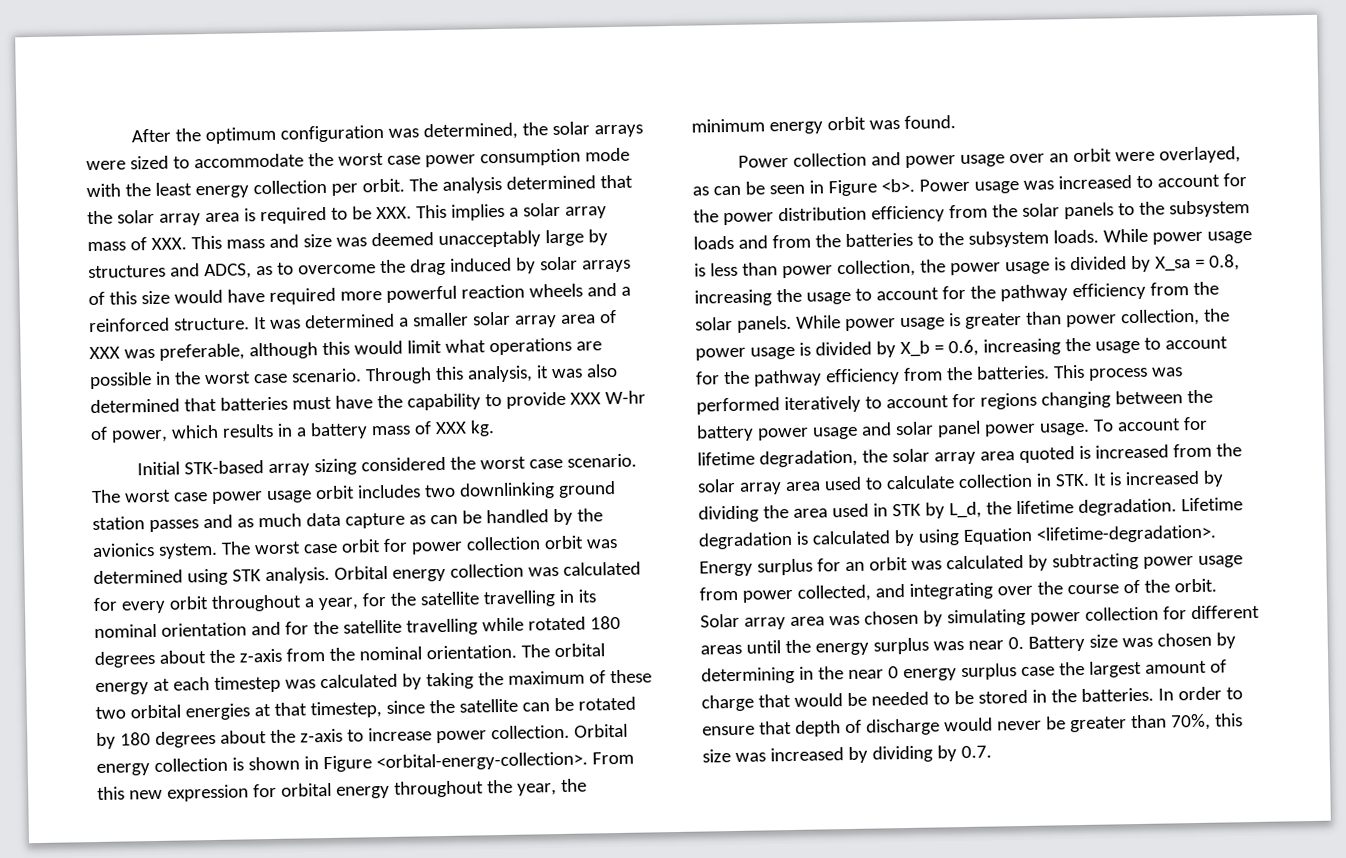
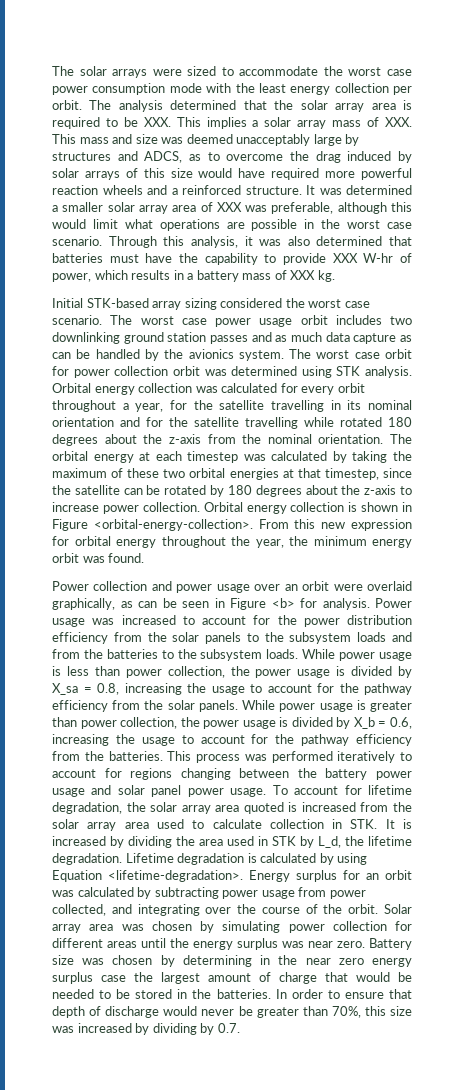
- After the optimum configuration was determined, the solar arrays were sized to accommodate the worst case power consumption mode with the least energy collection per orbit.
+ The solar arrays were sized to accommodate the worst case power consumption mode with the least energy collection per orbit.
- Power collection and power usage over an orbit were overlayed, as can be seen in Figure <b>.
+ Power collection and power usage over an orbit were overlaid graphically, as can be seen in Figure <b> for analysis.
- Solar array area was chosen by simulating power collection for different areas until the energy surplus was near 0. Battery size was chosen by determining in the near 0 energy surplus case the largest amount of charge that would be needed to be stored in the batteries.
+ Solar array area was chosen by simulating power collection for different areas until the energy surplus was near zero. Battery size was chosen by determining in the near zero energy surplus case the largest amount of charge that would be needed to be stored in the batteries.

